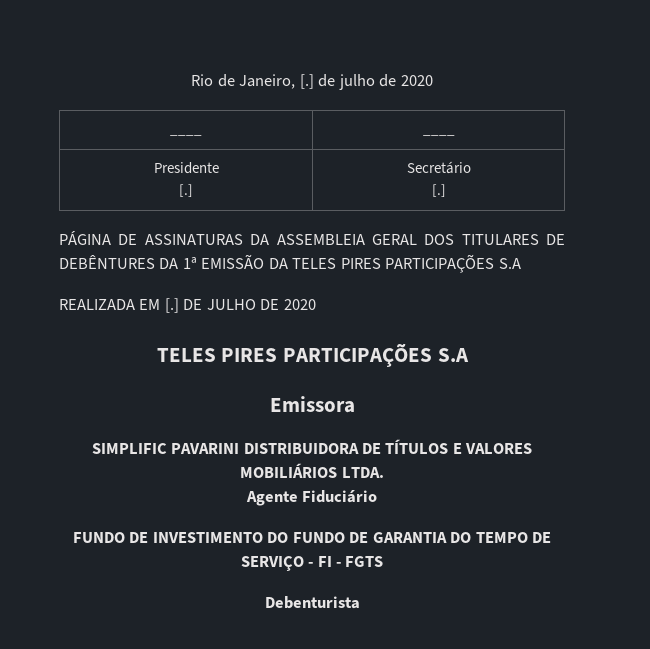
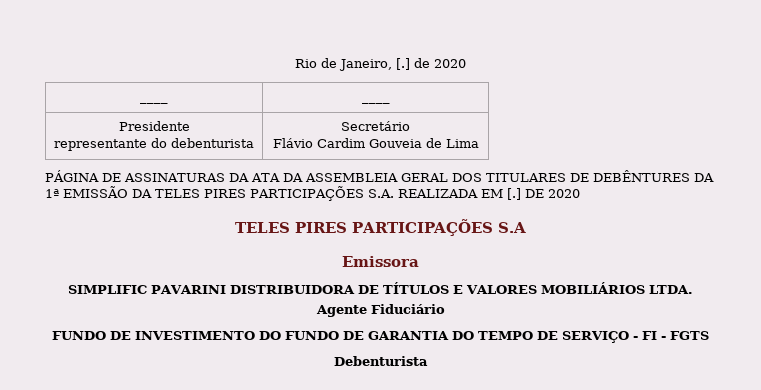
- Rio de Janeiro, [.] de julho de 2020
+ Rio de Janeiro, [.] de 2020
  Presidente
- [.] | Secretário
- [.]
+ representante do debenturista | Secretário
+ Flávio Cardim Gouveia de Lima
- PÁGINA DE ASSINATURAS DA ASSEMBLEIA GERAL DOS TITULARES DE DEBÊNTURES DA 1ª EMISSÃO DA TELES PIRES PARTICIPAÇÕES S.A
- REALIZADA EM [.]
+ PÁGINA DE ASSINATURAS DA ATA DA ASSEMBLEIA GERAL DOS TITULARES DE DEBÊNTURES DA 1ª EMISSÃO DA TELES PIRES PARTICIPAÇÕES S.A. REALIZADA EM [.]
- DE JULHO DE 2020
+ DE 2020

